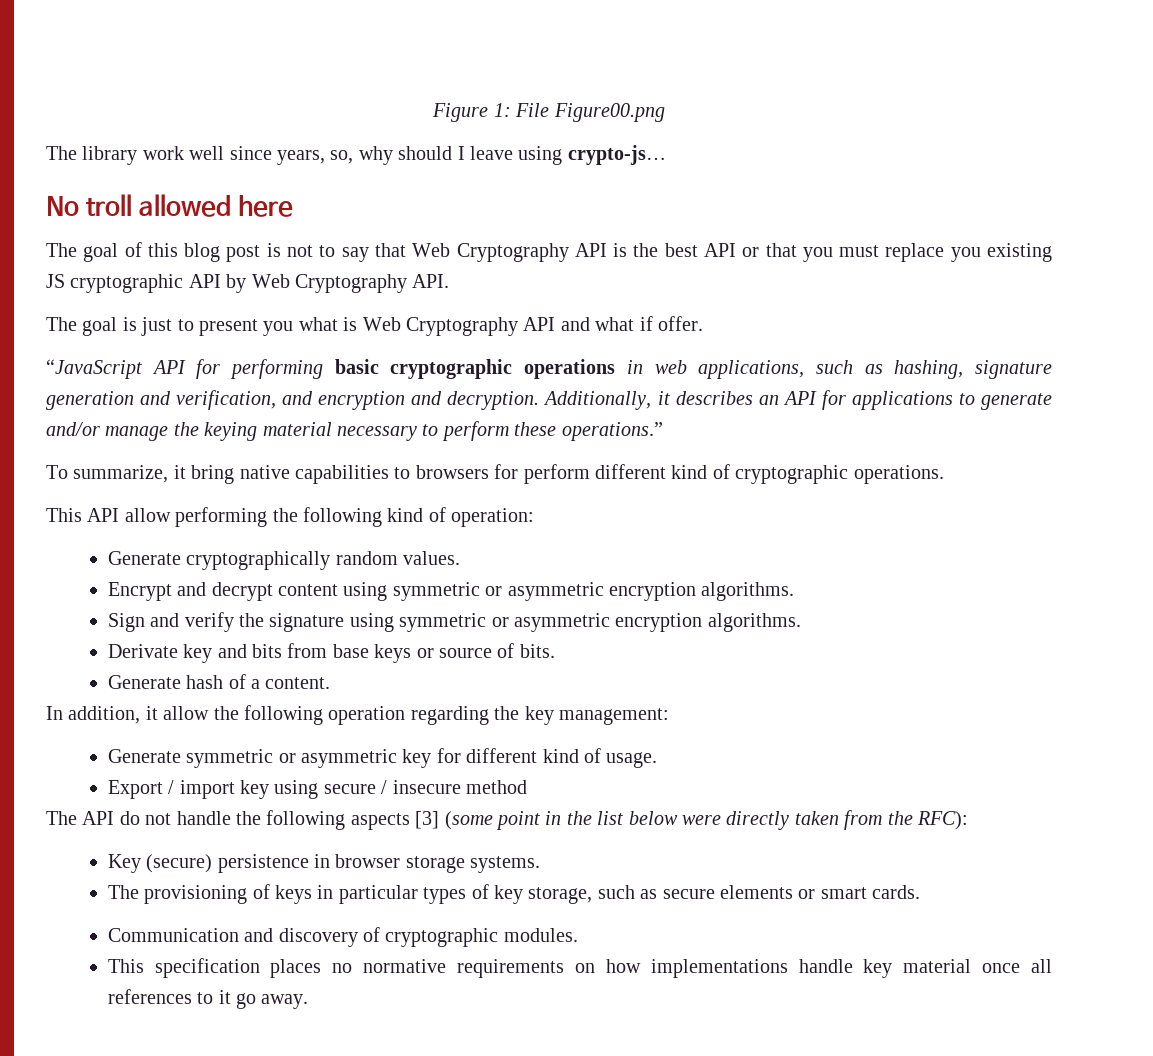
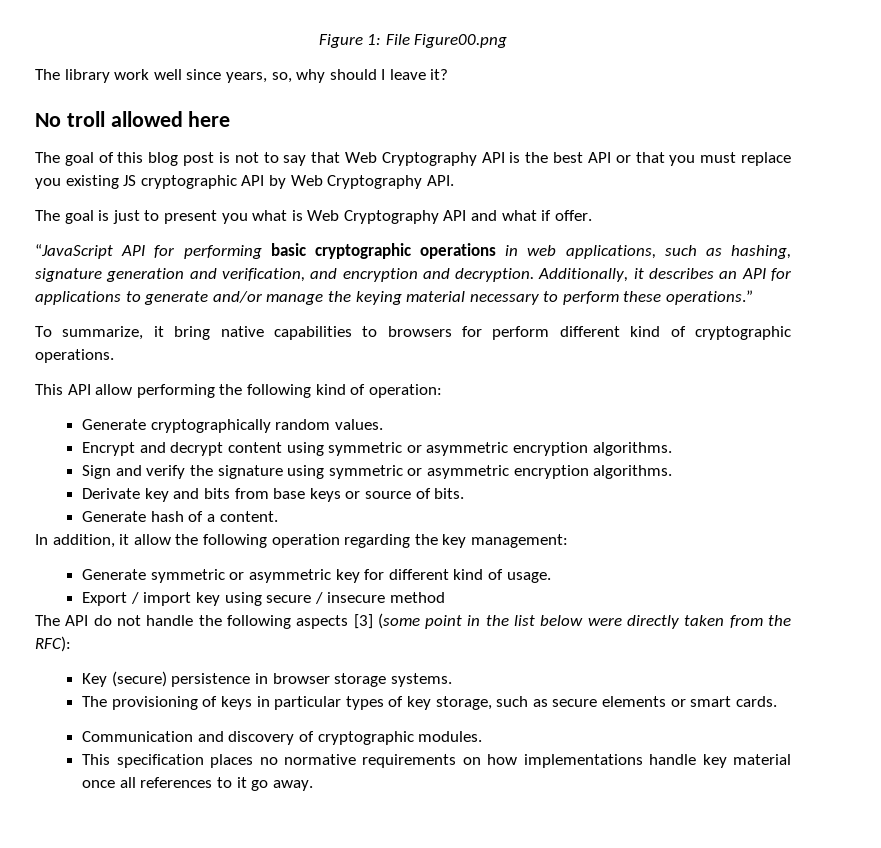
- The library work well since years, so, why should I leave using crypto-js…
+ The library work well since years, so, why should I leave it?

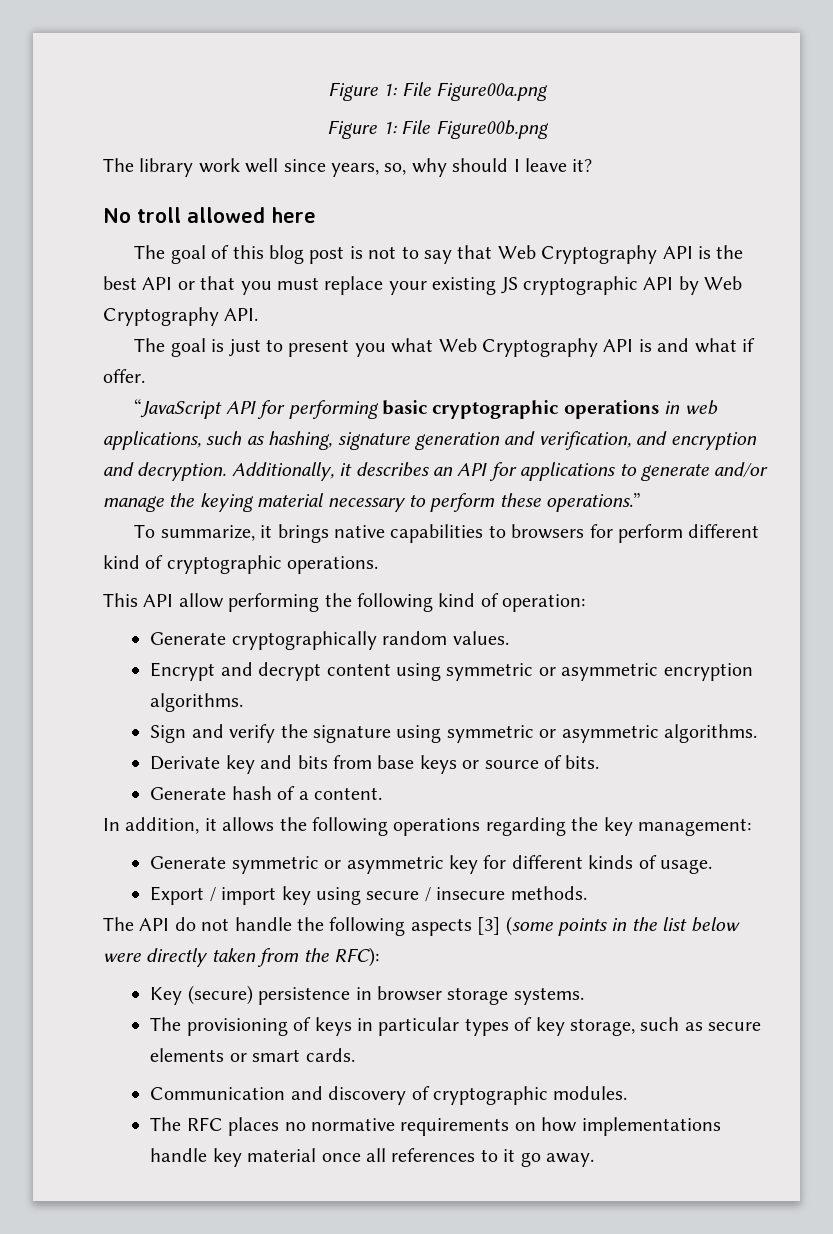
- Figure 1: File Figure00.png
+ Figure 1: File Figure00a.png
+ Figure 1: File Figure00b.png
- The goal of this blog post is not to say that Web Cryptography API is the best API or that you must replace you existing JS cryptographic API by Web Cryptography API.
+ The goal of this blog post is not to say that Web Cryptography API is the best API or that you must replace your existing JS cryptographic API by Web Cryptography API.
- The goal is just to present you what is Web Cryptography API and what if offer.
+ The goal is just to present you what Web Cryptography API is and what if offer.
- To summarize, it bring native capabilities to browsers for perform different kind of cryptographic operations.
+ To summarize, it brings native capabilities to browsers for perform different kind of cryptographic operations.
- Sign and verify the signature using symmetric or asymmetric encryption algorithms.
+ Sign and verify the signature using symmetric or asymmetric algorithms.
- In addition, it allow the following operation regarding the key management:
+ In addition, it allows the following operations regarding the key management:
- Generate symmetric or asymmetric key for different kind of usage.
+ Generate symmetric or asymmetric key for different kinds of usage.
- Export / import key using secure / insecure method
+ Export / import key using secure / insecure methods.
- The API do not handle the following aspects [3] (some point in the list below were directly taken from the RFC):
+ The API do not handle the following aspects [3] (some points in the list below were directly taken from the RFC):
- This specification places no normative requirements on how implementations handle key material once all references to it go away.
+ The RFC places no normative requirements on how implementations handle key material once all references to it go away.

